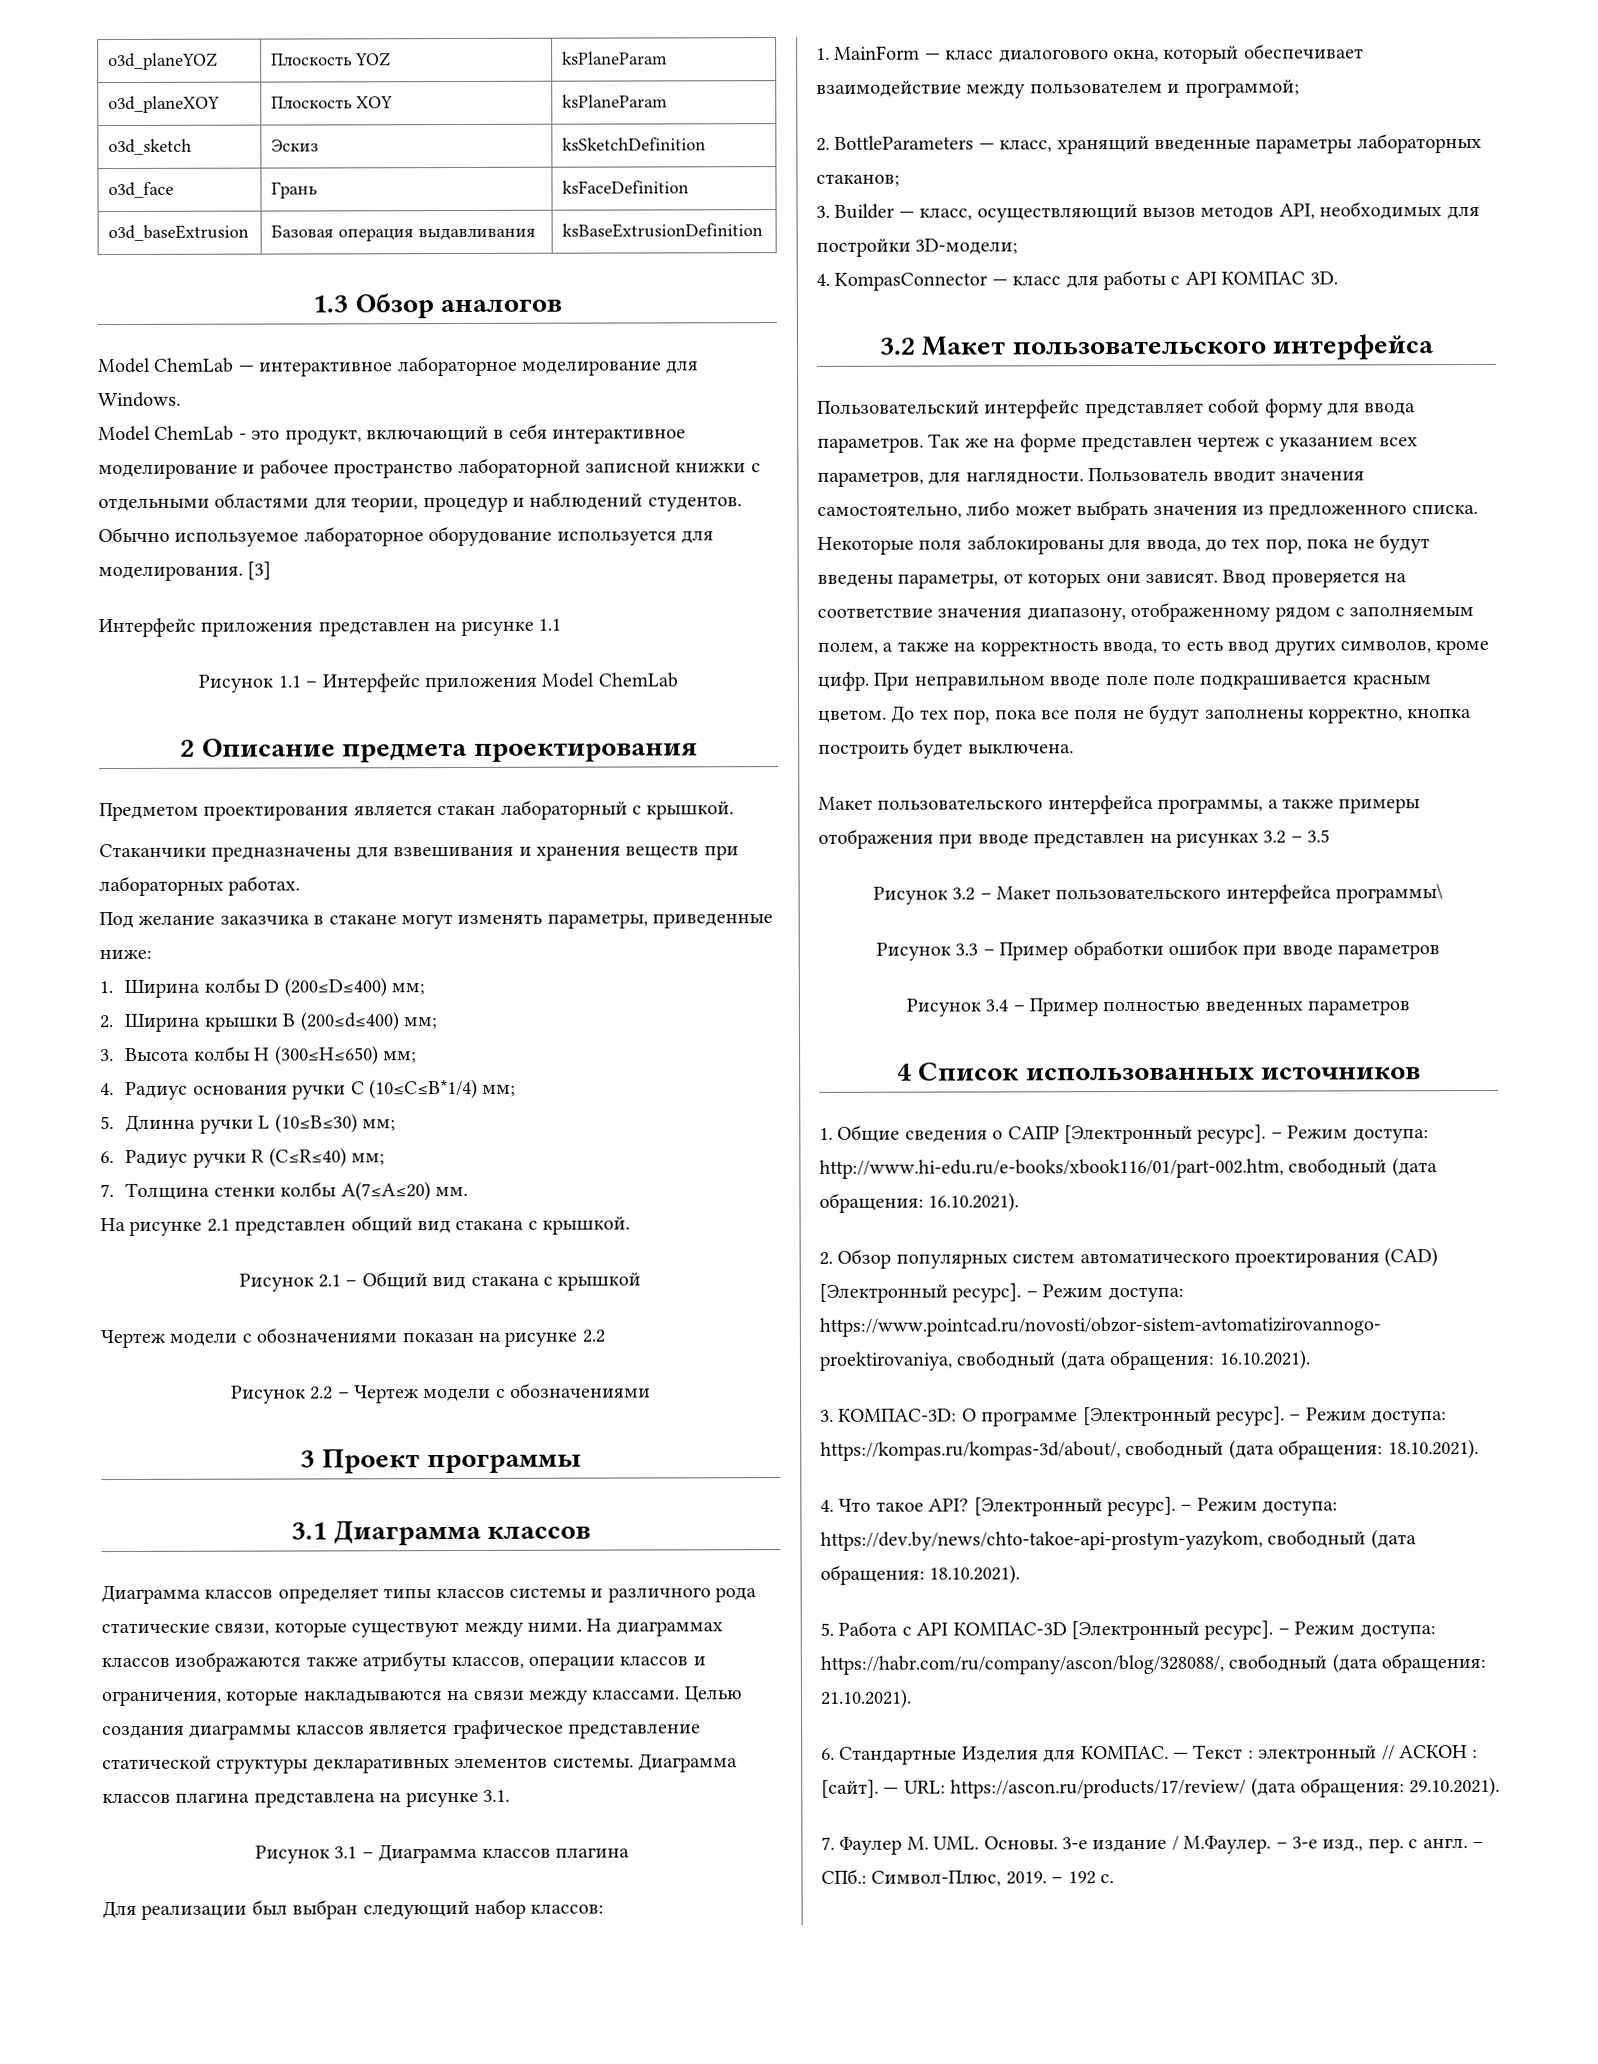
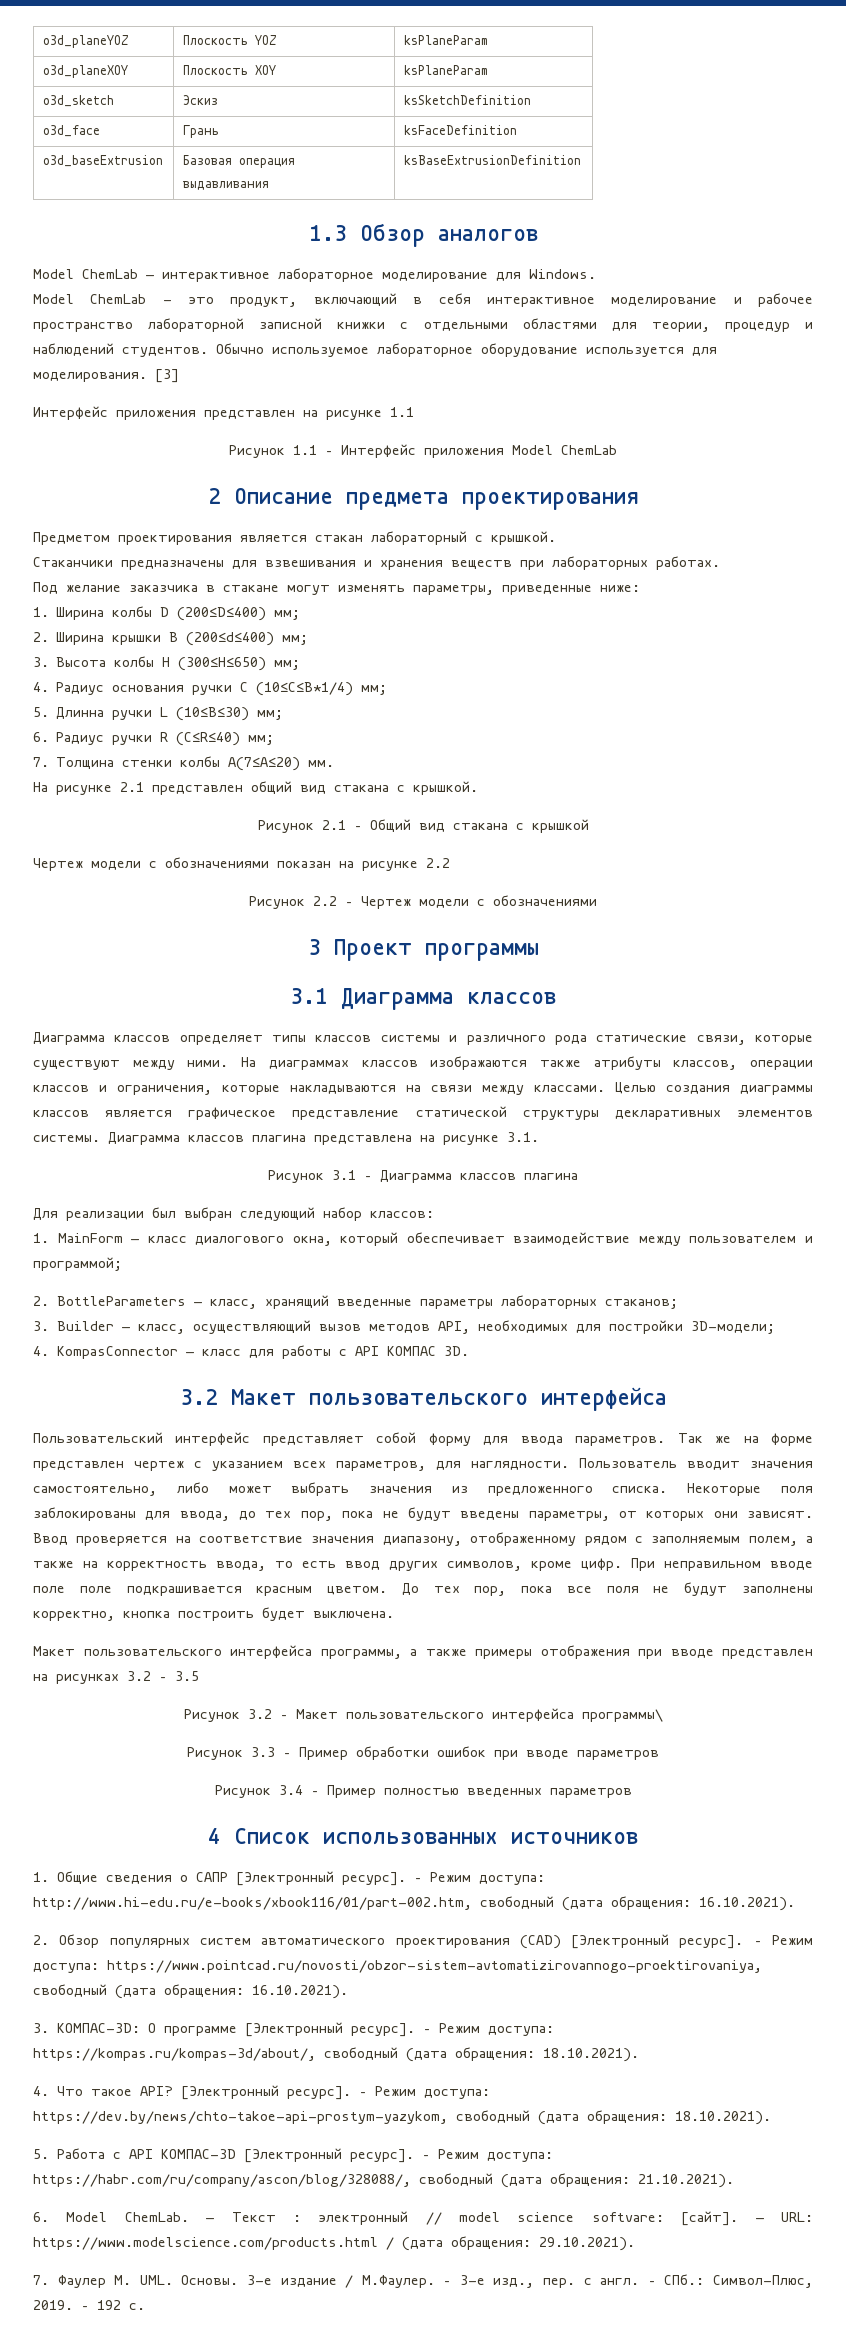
- 6. Стандартные Изделия для КОМПАС.
+ 6. Model ChemLab.
- — Текст : электронный // АСКОН : [сайт].
+ — Текст : электронный // model science softvare: [сайт].
- — URL: https://ascon.ru/products/17/review/ (дата обращения: 29.10.2021).
+ — URL: https://www.modelscience.com/products.html / (дата обращения: 29.10.2021).

